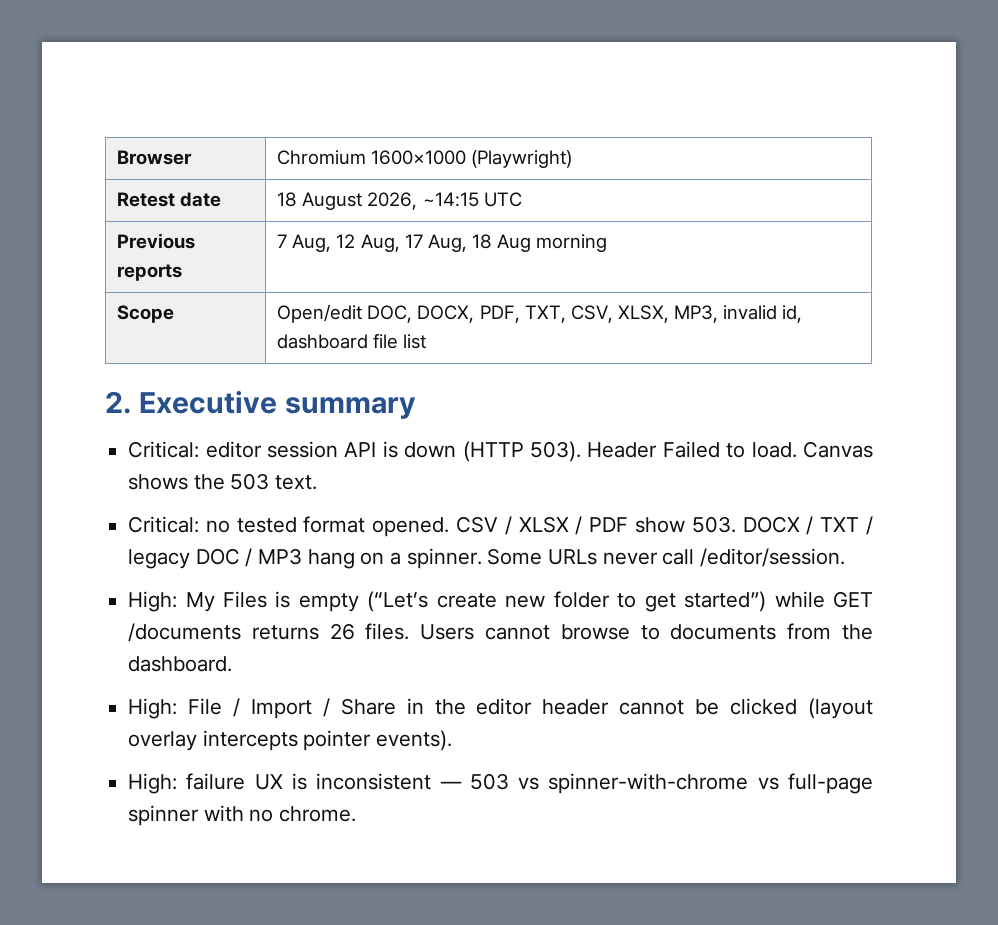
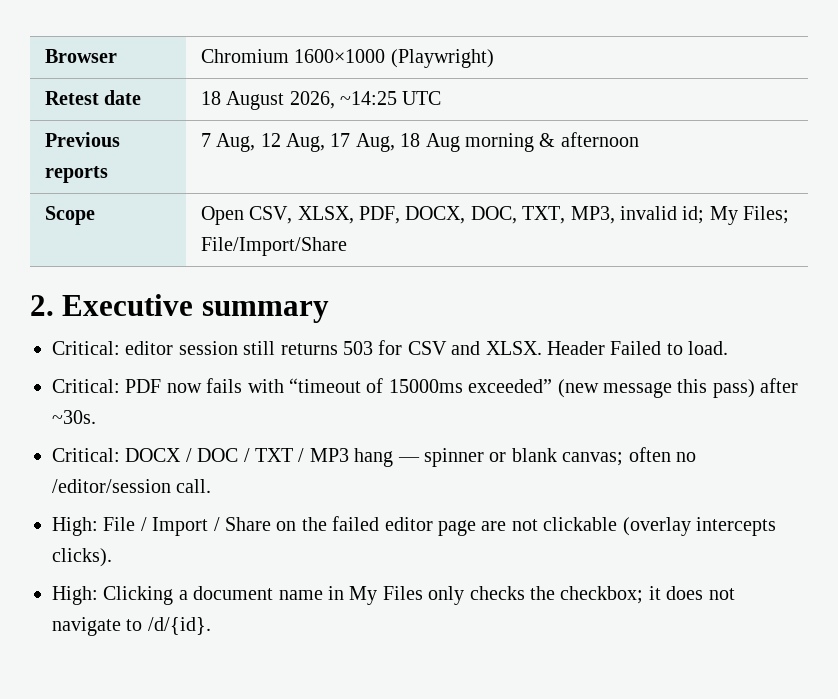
- Retest date | 18 August 2026, ~14:15 UTC
+ Retest date | 18 August 2026, ~14:25 UTC
- Previous reports | 7 Aug, 12 Aug, 17 Aug, 18 Aug morning
+ Previous reports | 7 Aug, 12 Aug, 17 Aug, 18 Aug morning & afternoon
- Scope | Open/edit DOC, DOCX, PDF, TXT, CSV, XLSX, MP3, invalid id, dashboard file list
+ Scope | Open CSV, XLSX, PDF, DOCX, DOC, TXT, MP3, invalid id; My Files; File/Import/Share
- Critical: editor session API is down (HTTP 503). Header Failed to load. Canvas shows the 503 text.
- Critical: no tested format opened. CSV / XLSX / PDF show 503. DOCX / TXT / legacy DOC / MP3 hang on a spinner. Some URLs never call /editor/session.
- High: My Files is empty (“Let’s create new folder to get started”) while GET /documents returns 26 files. Users cannot browse to documents from the dashboard.
+ Critical: editor session still returns 503 for CSV and XLSX. Header Failed to load.
+ Critical: PDF now fails with “timeout of 15000ms exceeded” (new message this pass) after ~30s.
+ Critical: DOCX / DOC / TXT / MP3 hang — spinner or blank canvas; often no /editor/session call.
- High: File / Import / Share in the editor header cannot be clicked (layout overlay intercepts pointer events).
- High: failure UX is inconsistent — 503 vs spinner-with-chrome vs full-page spinner with no chrome.
+ High: File / Import / Share on the failed editor page are not clickable (overlay intercepts clicks).
+ High: Clicking a document name in My Files only checks the checkbox; it does not navigate to /d/{id}.

